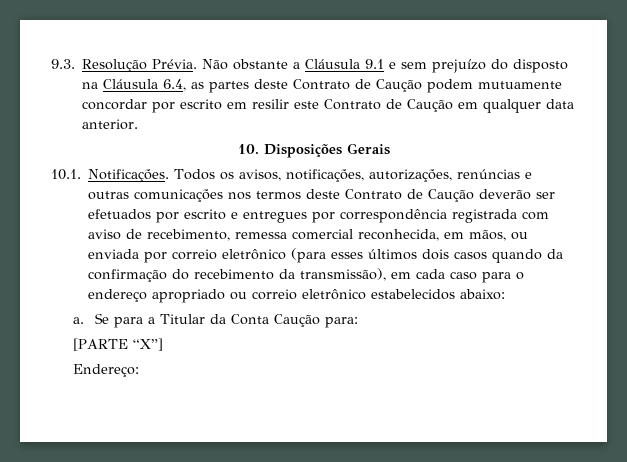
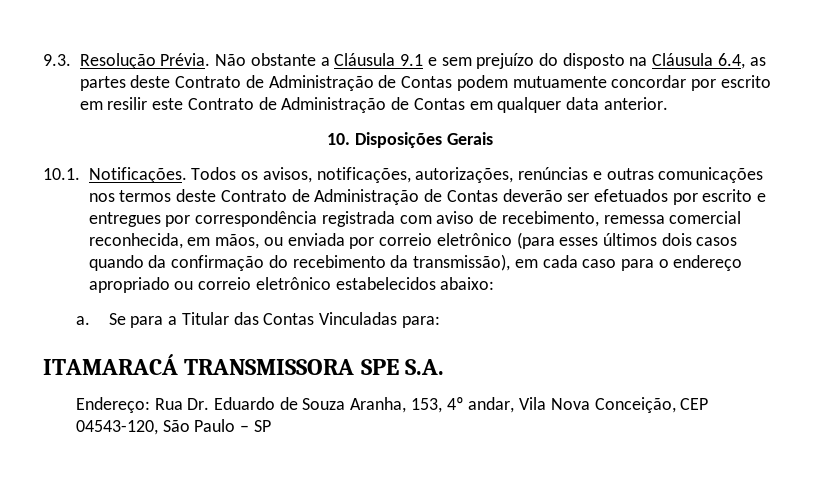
- Não obstante a Cláusula 9.1 e sem prejuízo do disposto na Cláusula 6.4, as partes deste Contrato de Caução podem mutuamente concordar por escrito em resilir este Contrato de Caução em qualquer data anterior.
+ Não obstante a Cláusula 9.1 e sem prejuízo do disposto na Cláusula 6.4, as partes deste Contrato de Administração de Contas podem mutuamente concordar por escrito em resilir este Contrato de Administração de Contas em qualquer data anterior.
- Todos os avisos, notificações, autorizações, renúncias e outras comunicações nos termos deste Contrato de Caução deverão ser efetuados por escrito e entregues por correspondência registrada com aviso de recebimento, remessa comercial reconhecida, em mãos, ou enviada por correio eletrônico (para esses últimos dois casos quando da confirmação do recebimento da transmissão), em cada caso para o endereço apropriado ou correio eletrônico estabelecidos abaixo:
+ Todos os avisos, notificações, autorizações, renúncias e outras comunicações nos termos deste Contrato de Administração de Contas deverão ser efetuados por escrito e entregues por correspondência registrada com aviso de recebimento, remessa comercial reconhecida, em mãos, ou enviada por correio eletrônico (para esses últimos dois casos quando da confirmação do recebimento da transmissão), em cada caso para o endereço apropriado ou correio eletrônico estabelecidos abaixo:
- Se para a Titular da Conta Caução para:
- [PARTE “X”]
- Endereço:
+ Se para a Titular das Contas Vinculadas para:
+ ITAMARACÁ TRANSMISSORA SPE S.A.
+ Endereço: Rua Dr. Eduardo de Souza Aranha, 153, 4º andar, Vila Nova Conceição, CEP 04543-120, São Paulo – SP

